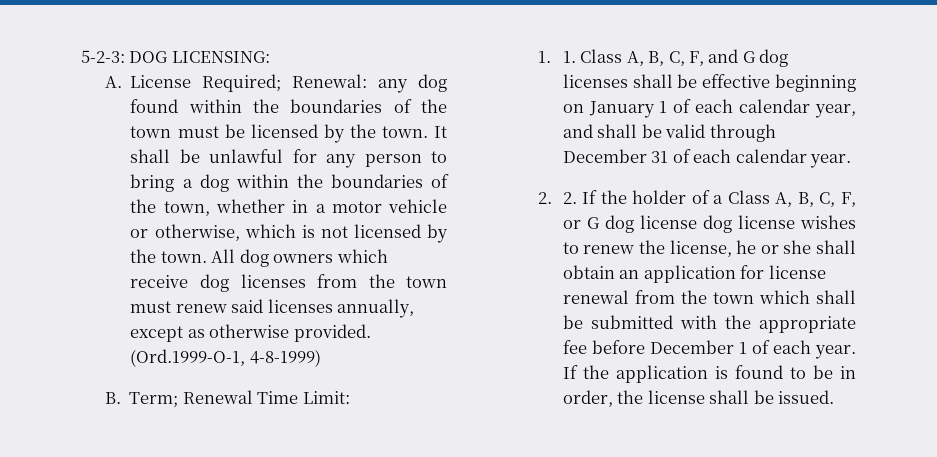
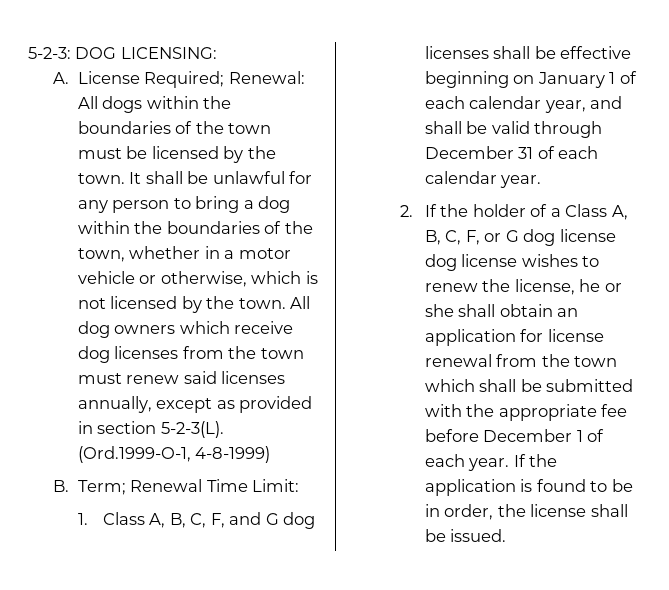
- A. License Required; Renewal: any dog found within the boundaries of the town must be licensed by the town.
+ A. License Required; Renewal: All dogs within the boundaries of the town must be licensed by the town.
- All dog owners which receive dog licenses from the town must renew said licenses annually, except as otherwise provided.
+ All dog owners which receive dog licenses from the town must renew said licenses annually, except as provided in section 5-2-3(L).
- 1. 1. Class A, B, C, F, and G dog licenses shall be effective beginning on January 1 of each calendar year, and shall be valid through December 31 of each calendar year.
+ 1. Class A, B, C, F, and G dog licenses shall be effective beginning on January 1 of each calendar year, and shall be valid through December 31 of each calendar year.
- 2. 2. If the holder of a Class A, B, C, F, or G dog license dog license wishes to renew the license, he or she shall obtain an application for license renewal from the town which shall be submitted with the appropriate fee before December 1 of each year.
+ 2. If the holder of a Class A, B, C, F, or G dog license dog license wishes to renew the license, he or she shall obtain an application for license renewal from the town which shall be submitted with the appropriate fee before December 1 of each year.

